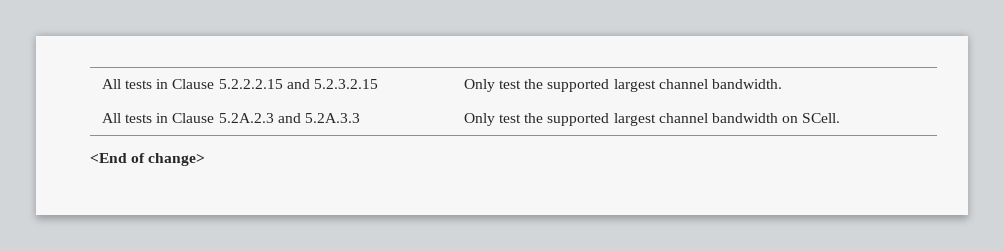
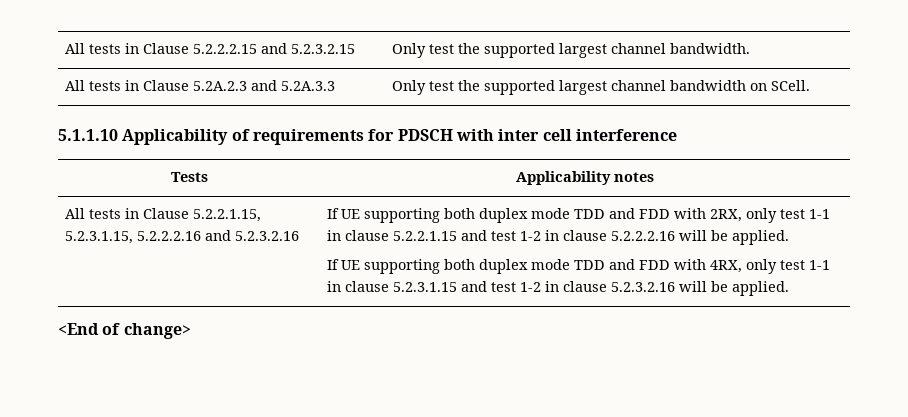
+ 5.1.1.10 Applicability of requirements for PDSCH with inter cell interference
+ Tests | Applicability notes
+ All tests in Clause 5.2.2.1.15, 5.2.3.1.15, 5.2.2.2.16 and 5.2.3.2.16 | If UE supporting both duplex mode TDD and FDD with 2RX, only test 1-1 in clause 5.2.2.1.15 and test 1-2 in clause 5.2.2.2.16 will be applied.
+ If UE supporting both duplex mode TDD and FDD with 4RX, only test 1-1 in clause 5.2.3.1.15 and test 1-2 in clause 5.2.3.2.16 will be applied.

